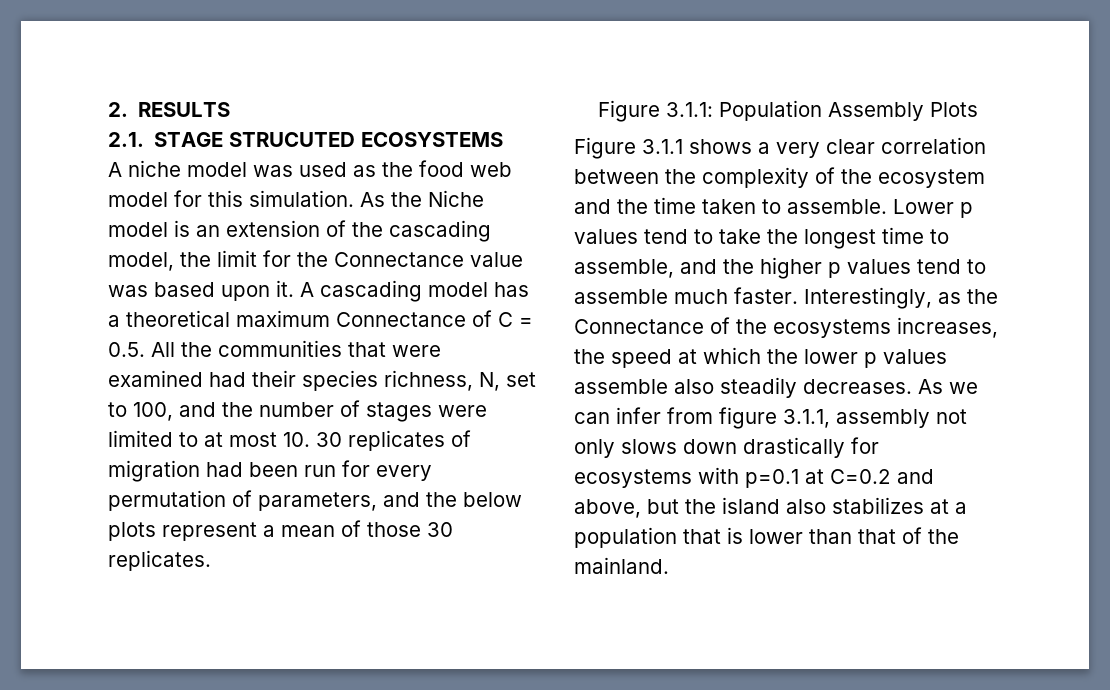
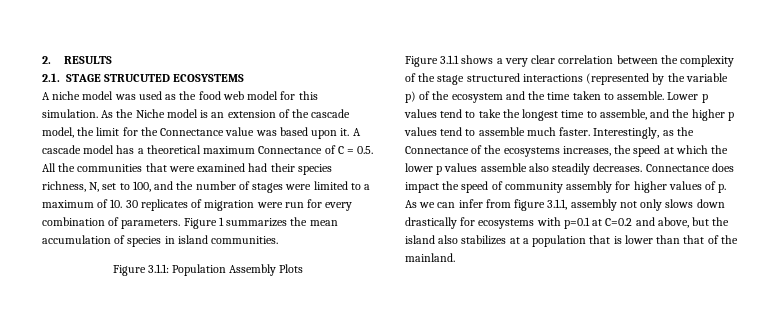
- As the Niche model is an extension of the cascading model, the limit for the Connectance value was based upon it.
+ As the Niche model is an extension of the cascade model, the limit for the Connectance value was based upon it.
- A cascading model has a theoretical maximum Connectance of C = 0.5. All the communities that were examined had their species richness, N, set to 100, and the number of stages were limited to at most 10. 30 replicates of migration had been run for every permutation of parameters, and the below plots represent a mean of those 30 replicates.
+ A cascade model has a theoretical maximum Connectance of C = 0.5. All the communities that were examined had their species richness, N, set to 100, and the number of stages were limited to a maximum of 10. 30 replicates of migration were run for every combination of parameters. Figure 1 summarizes the mean accumulation of species in island communities.
- Figure 3.1.1 shows a very clear correlation between the complexity of the ecosystem and the time taken to assemble.
+ Figure 3.1.1 shows a very clear correlation between the complexity of the stage structured interactions (represented by the variable p) of the ecosystem and the time taken to assemble.
- As we can infer from figure 3.1.1, assembly not only slows down drastically for ecosystems with p=0.1 at C=0.2 and above, but the island also stabilizes at a population that is lower than that of the mainland.
+ Connectance does impact the speed of community assembly for higher values of p. As we can infer from figure 3.1.1, assembly not only slows down drastically for ecosystems with p=0.1 at C=0.2 and above, but the island also stabilizes at a population that is lower than that of the mainland.

